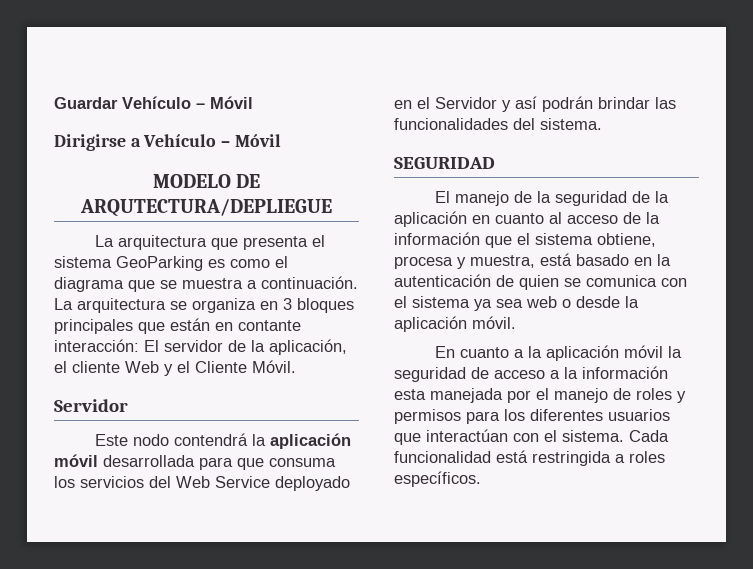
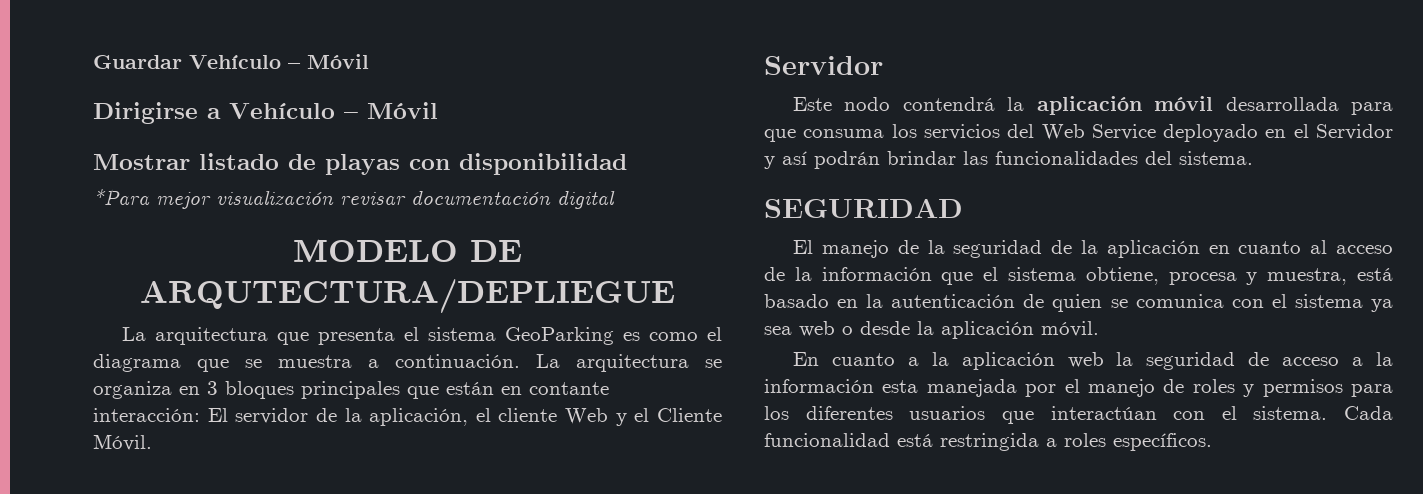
+ Mostrar listado de playas con disponibilidad
+ *Para mejor visualización revisar documentación digital
- En cuanto a la aplicación móvil la seguridad de acceso a la información esta manejada por el manejo de roles y permisos para los diferentes usuarios que interactúan con el sistema.
+ En cuanto a la aplicación web la seguridad de acceso a la información esta manejada por el manejo de roles y permisos para los diferentes usuarios que interactúan con el sistema.

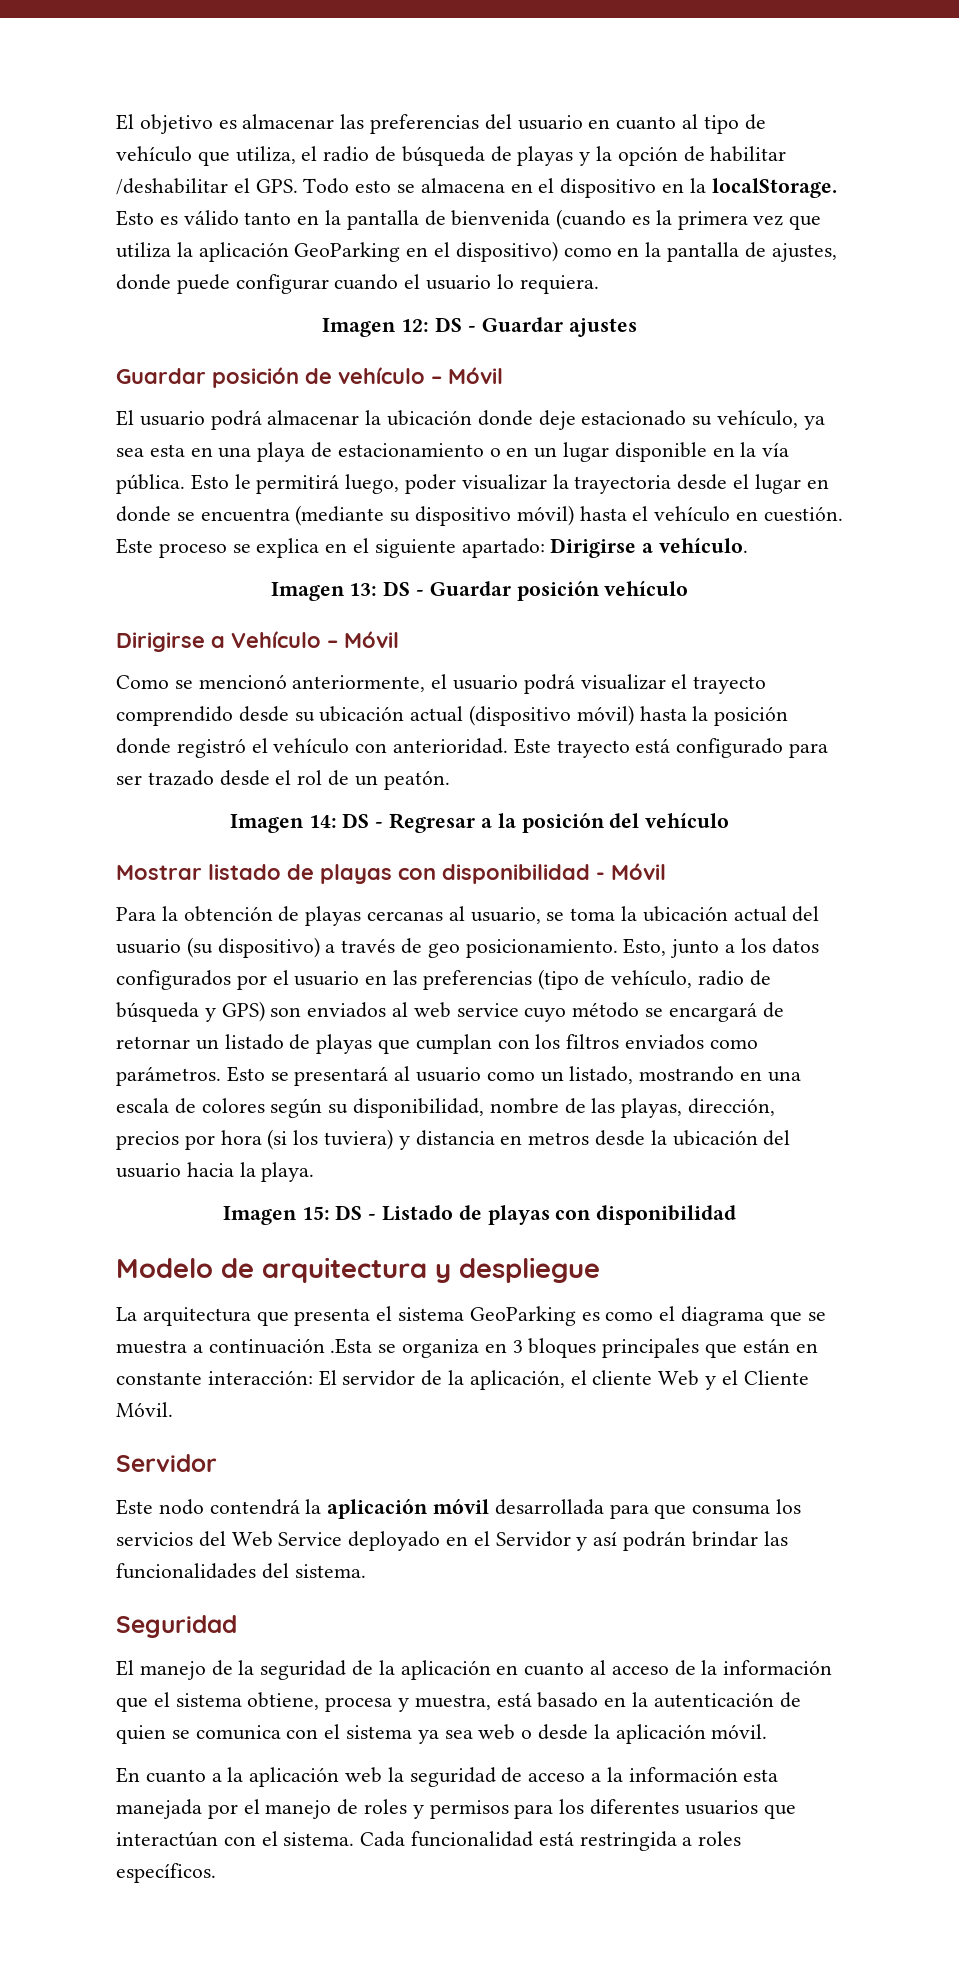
- Guardar Vehículo – Móvil
+ El objetivo es almacenar las preferencias del usuario en cuanto al tipo de vehículo que utiliza, el radio de búsqueda de playas y la opción de habilitar /deshabilitar el GPS. Todo esto se almacena en el dispositivo en la localStorage. Esto es válido tanto en la pantalla de bienvenida (cuando es la primera vez que utiliza la aplicación GeoParking en el dispositivo) como en la pantalla de ajustes, donde puede configurar cuando el usuario lo requiera.
+ Imagen 12: DS - Guardar ajustes
+ Guardar posición de vehículo – Móvil
+ El usuario podrá almacenar la ubicación donde deje estacionado su vehículo, ya sea esta en una playa de estacionamiento o en un lugar disponible en la vía pública. Esto le permitirá luego, poder visualizar la trayectoria desde el lugar en donde se encuentra (mediante su dispositivo móvil) hasta el vehículo en cuestión. Este proceso se explica en el siguiente apartado: Dirigirse a vehículo.
+ Imagen 13: DS - Guardar posición vehículo
+ Como se mencionó anteriormente, el usuario podrá visualizar el trayecto comprendido desde su ubicación actual (dispositivo móvil) hasta la posición donde registró el vehículo con anterioridad. Este trayecto está configurado para ser trazado desde el rol de un peatón.
+ Imagen 14: DS - Regresar a la posición del vehículo
- Mostrar listado de playas con disponibilidad
- *Para mejor visualización revisar documentación digital
- MODELO DE ARQUTECTURA/DEPLIEGUE
+ Mostrar listado de playas con disponibilidad - Móvil
+ Para la obtención de playas cercanas al usuario, se toma la ubicación actual del usuario (su dispositivo) a través de geo posicionamiento. Esto, junto a los datos configurados por el usuario en las preferencias (tipo de vehículo, radio de búsqueda y GPS) son enviados al web service cuyo método se encargará de retornar un listado de playas que cumplan con los filtros enviados como parámetros. Esto se presentará al usuario como un listado, mostrando en una escala de colores según su disponibilidad, nombre de las playas, dirección, precios por hora (si los tuviera) y distancia en metros desde la ubicación del usuario hacia la playa.
+ Imagen 15: DS - Listado de playas con disponibilidad
+ Modelo de arquitectura y despliegue
- La arquitectura que presenta el sistema GeoParking es como el diagrama que se muestra a continuación. La arquitectura se organiza en 3 bloques principales que están en contante interacción: El servidor de la aplicación, el cliente Web y el Cliente Móvil.
+ La arquitectura que presenta el sistema GeoParking es como el diagrama que se muestra a continuación .Esta se organiza en 3 bloques principales que están en constante interacción: El servidor de la aplicación, el cliente Web y el Cliente Móvil.
- SEGURIDAD
+ Seguridad

